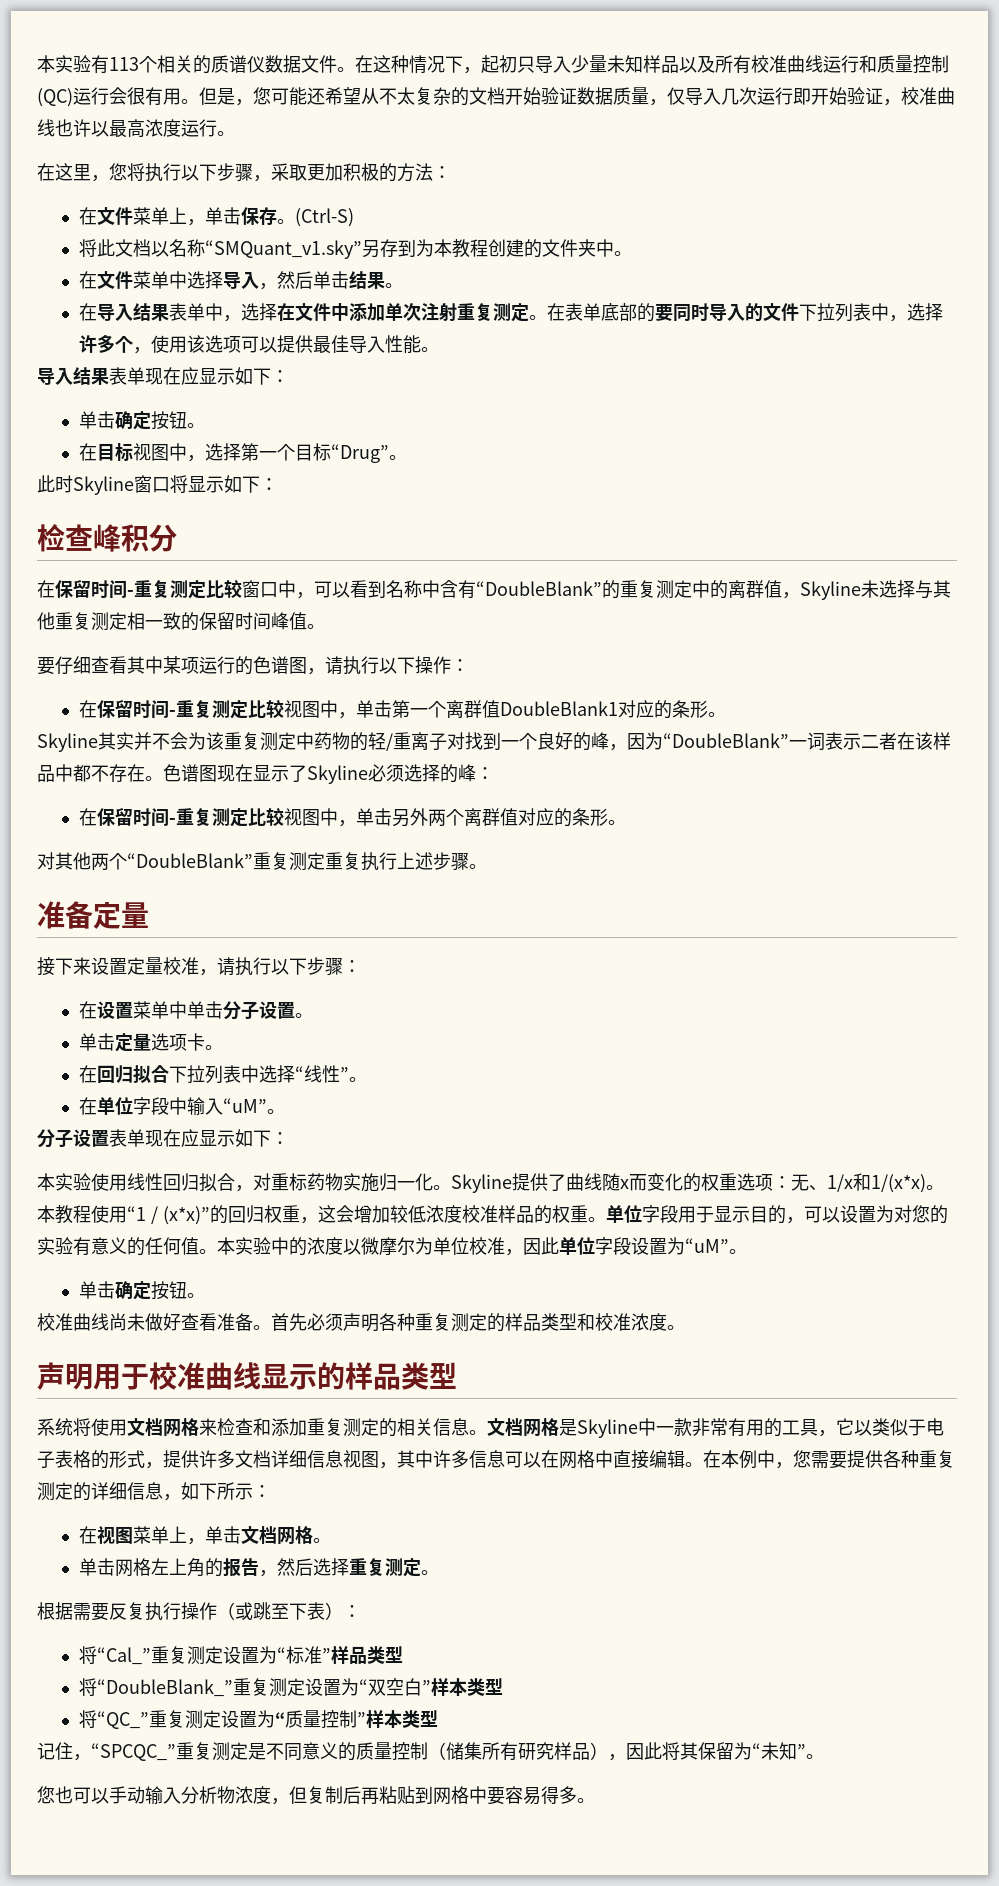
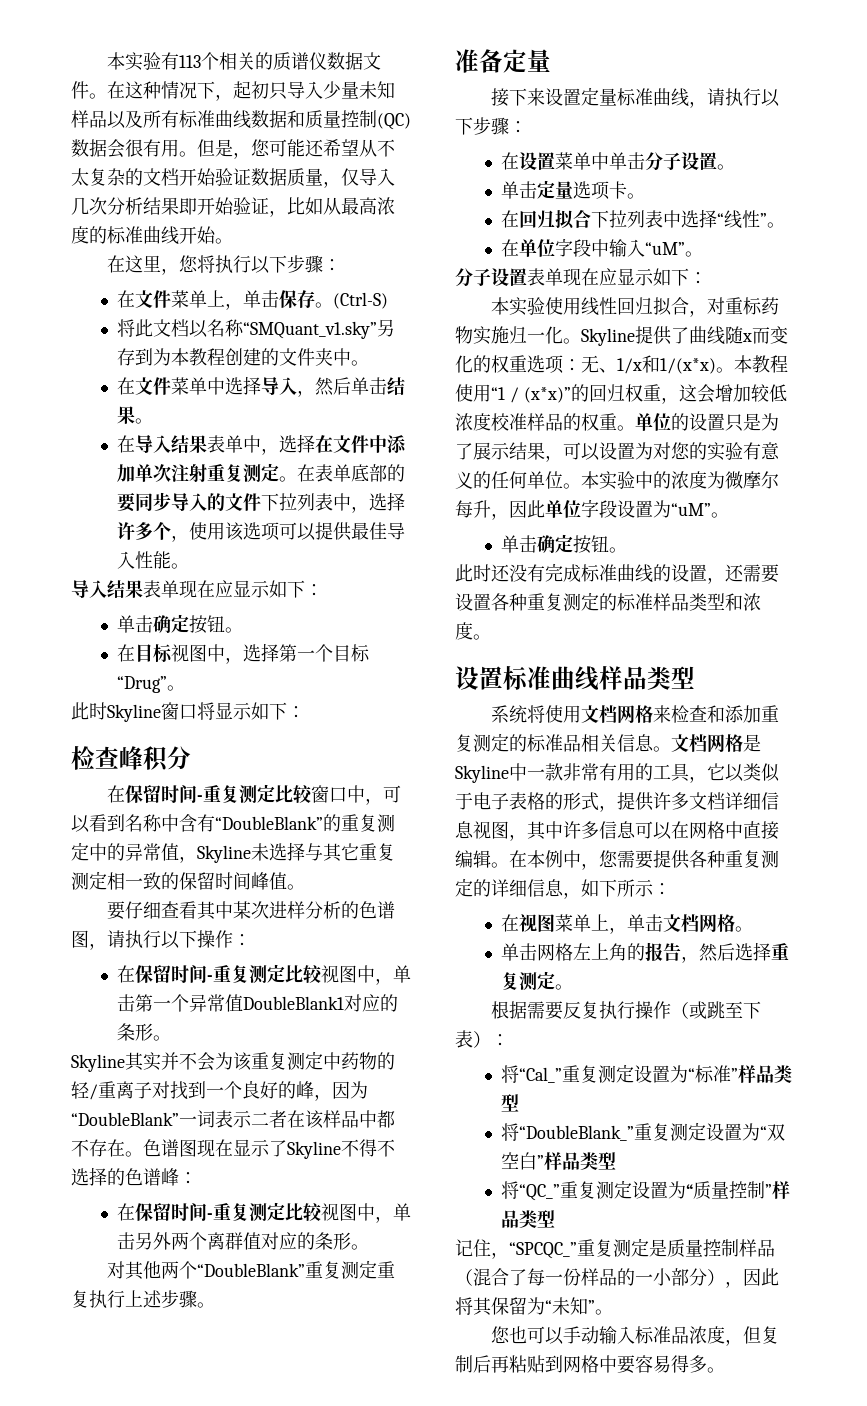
- 在这种情况下，起初只导入少量未知样品以及所有校准曲线运行和质量控制(QC)运行会很有用。
+ 在这种情况下，起初只导入少量未知样品以及所有标准曲线数据和质量控制(QC)数据会很有用。
- 但是，您可能还希望从不太复杂的文档开始验证数据质量，仅导入几次运行即开始验证，校准曲线也许以最高浓度运行。
+ 但是，您可能还希望从不太复杂的文档开始验证数据质量，仅导入几次分析结果即开始验证，比如从最高浓度的标准曲线开始。
- 在这里，您将执行以下步骤，采取更加积极的方法：
+ 在这里，您将执行以下步骤：
- 在表单底部的要同时导入的文件下拉列表中，选择许多个，使用该选项可以提供最佳导入性能。
+ 在表单底部的要同步导入的文件下拉列表中，选择许多个，使用该选项可以提供最佳导入性能。
- 在保留时间-重复测定比较窗口中，可以看到名称中含有“DoubleBlank”的重复测定中的离群值，Skyline未选择与其他重复测定相一致的保留时间峰值。
+ 在保留时间-重复测定比较窗口中，可以看到名称中含有“DoubleBlank”的重复测定中的异常值，Skyline未选择与其它重复测定相一致的保留时间峰值。
- 要仔细查看其中某项运行的色谱图，请执行以下操作：
+ 要仔细查看其中某次进样分析的色谱图，请执行以下操作：
- 在保留时间-重复测定比较视图中，单击第一个离群值DoubleBlank1对应的条形。
+ 在保留时间-重复测定比较视图中，单击第一个异常值DoubleBlank1对应的条形。
- 色谱图现在显示了Skyline必须选择的峰：
+ 色谱图现在显示了Skyline不得不选择的色谱峰：
- 接下来设置定量校准，请执行以下步骤：
+ 接下来设置定量标准曲线，请执行以下步骤：
- 单位字段用于显示目的，可以设置为对您的实验有意义的任何值。
+ 单位的设置只是为了展示结果，可以设置为对您的实验有意义的任何单位。
- 本实验中的浓度以微摩尔为单位校准，因此单位字段设置为“uM”。
+ 本实验中的浓度为微摩尔每升，因此单位字段设置为“uM”。
- 校准曲线尚未做好查看准备。首先必须声明各种重复测定的样品类型和校准浓度。
+ 此时还没有完成标准曲线的设置，还需要设置各种重复测定的标准样品类型和浓度。
- 声明用于校准曲线显示的样品类型
+ 设置标准曲线样品类型
- 系统将使用文档网格来检查和添加重复测定的相关信息。
+ 系统将使用文档网格来检查和添加重复测定的标准品相关信息。
- 将“DoubleBlank_”重复测定设置为“双空白”样本类型
+ 将“DoubleBlank_”重复测定设置为“双空白”样品类型
- 将“QC_”重复测定设置为“质量控制”样本类型
+ 将“QC_”重复测定设置为“质量控制”样品类型
- 记住，“SPCQC_”重复测定是不同意义的质量控制（储集所有研究样品），因此将其保留为“未知”。
+ 记住，“SPCQC_”重复测定是质量控制样品（混合了每一份样品的一小部分），因此将其保留为“未知”。
- 您也可以手动输入分析物浓度，但复制后再粘贴到网格中要容易得多。
+ 您也可以手动输入标准品浓度，但复制后再粘贴到网格中要容易得多。

